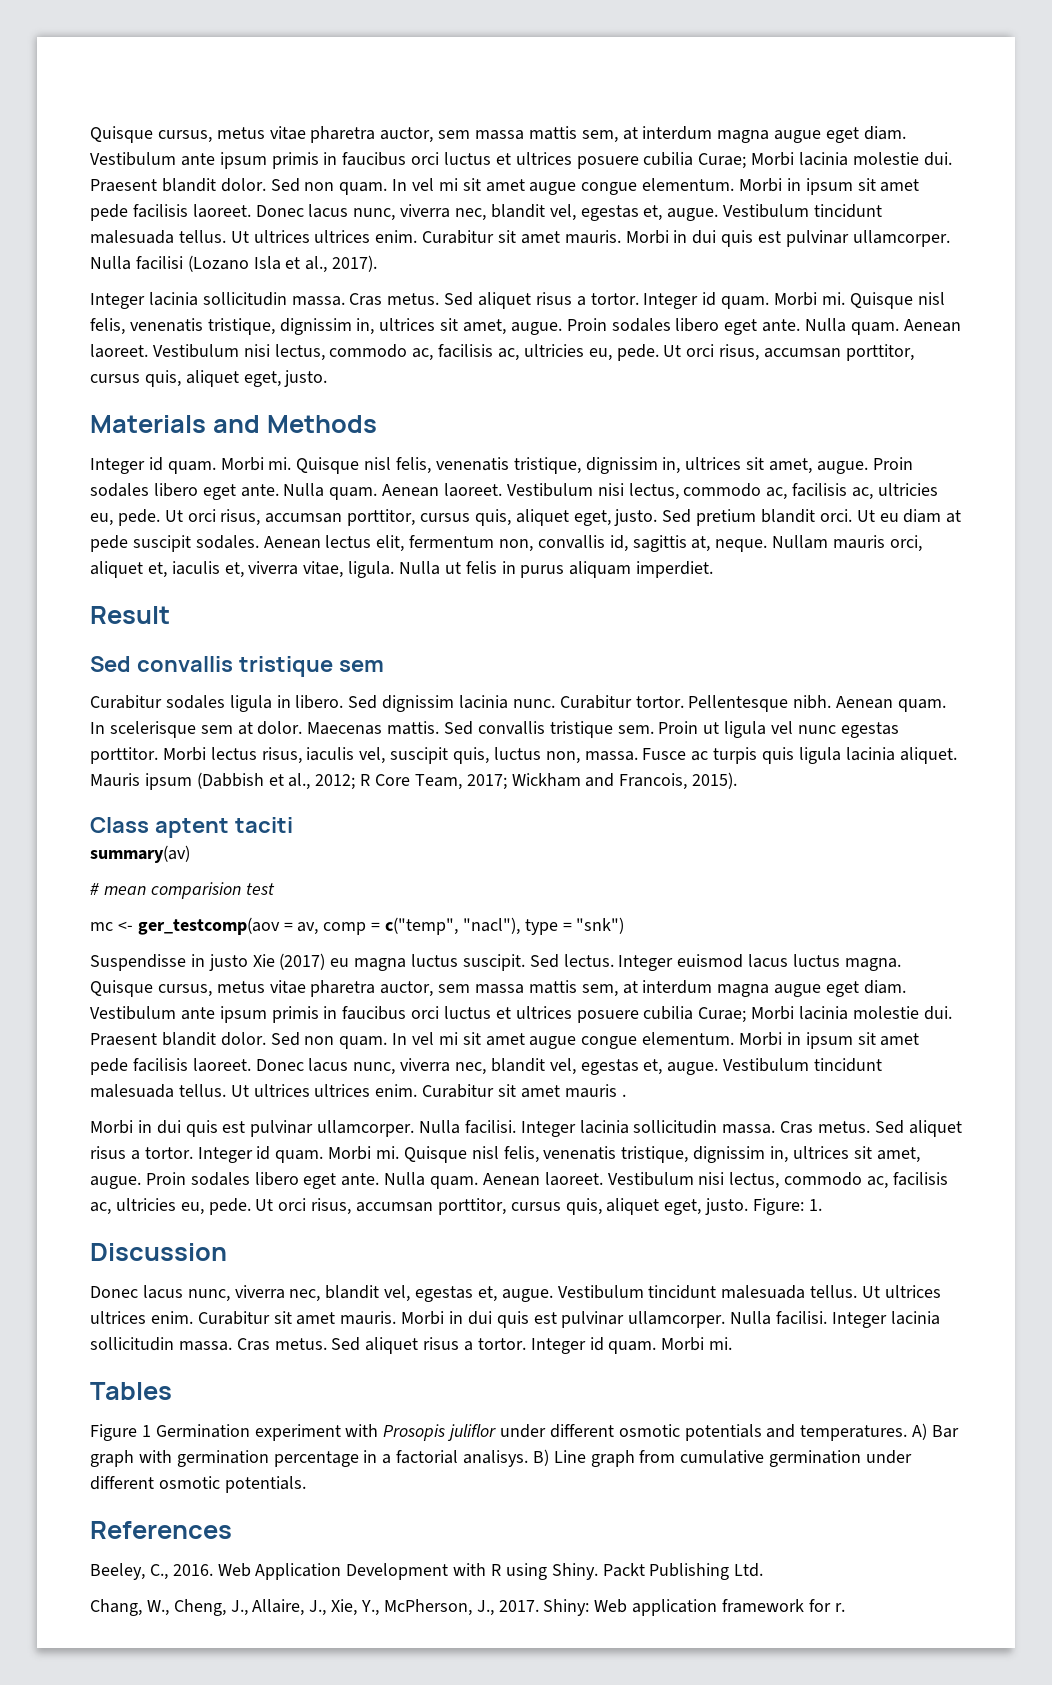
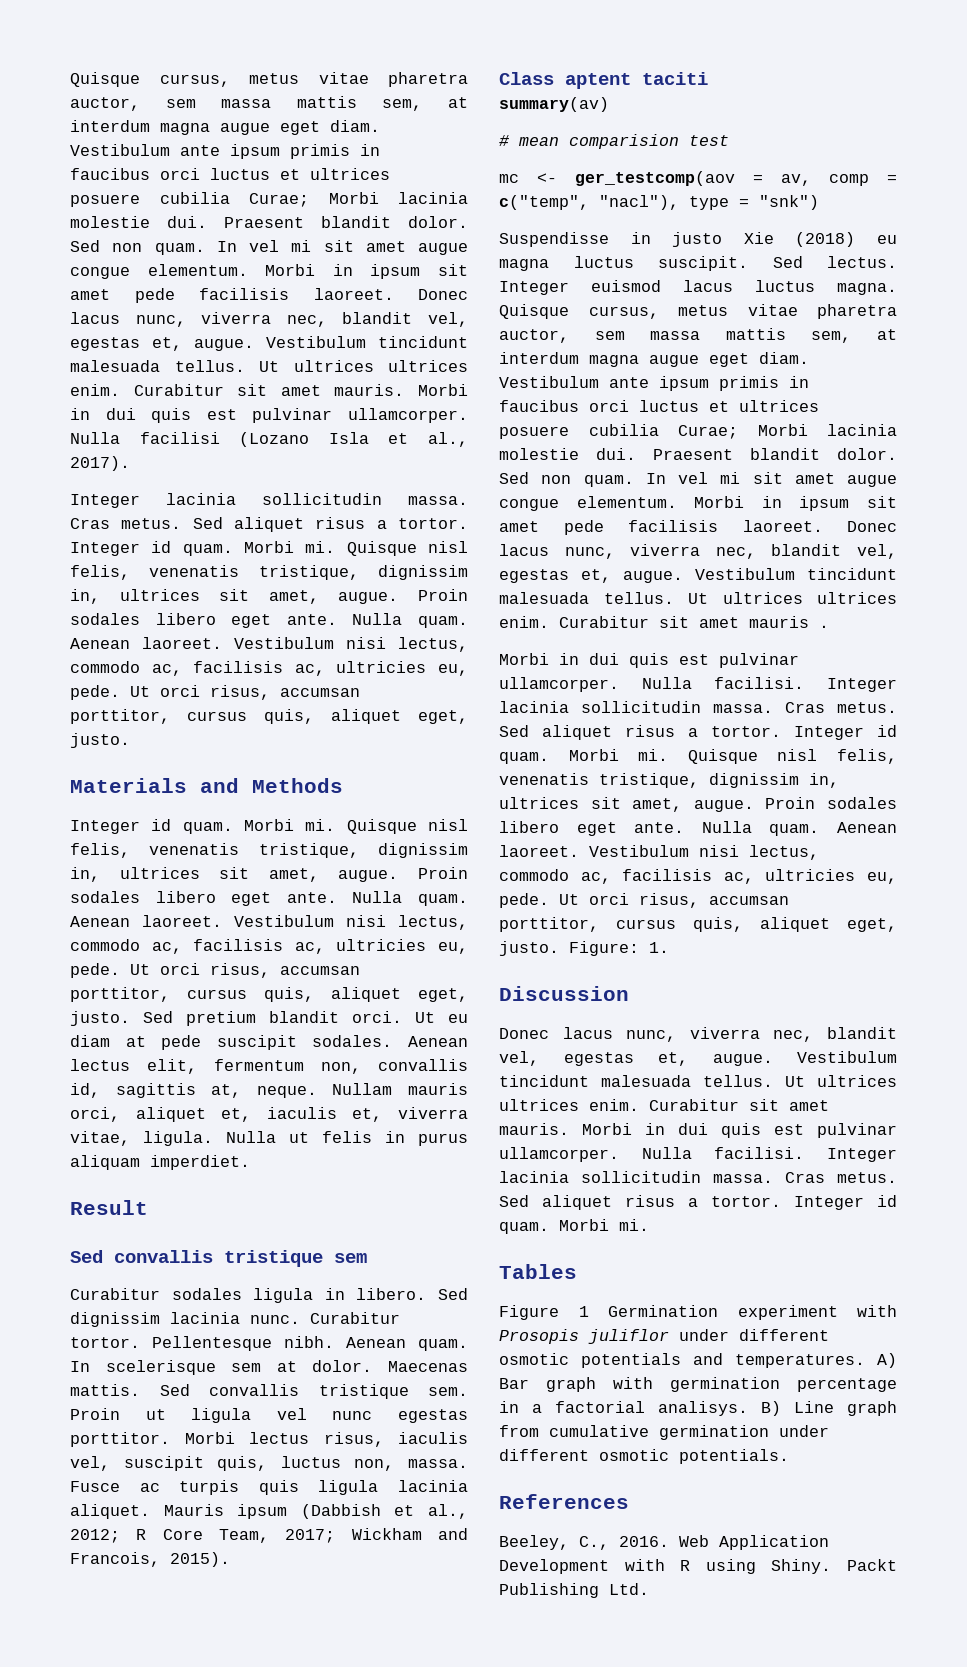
- Suspendisse in justo Xie (2017) eu magna luctus suscipit.
+ Suspendisse in justo Xie (2018) eu magna luctus suscipit.
- Chang, W., Cheng, J., Allaire, J., Xie, Y., McPherson, J., 2017. Shiny: Web application framework for r.

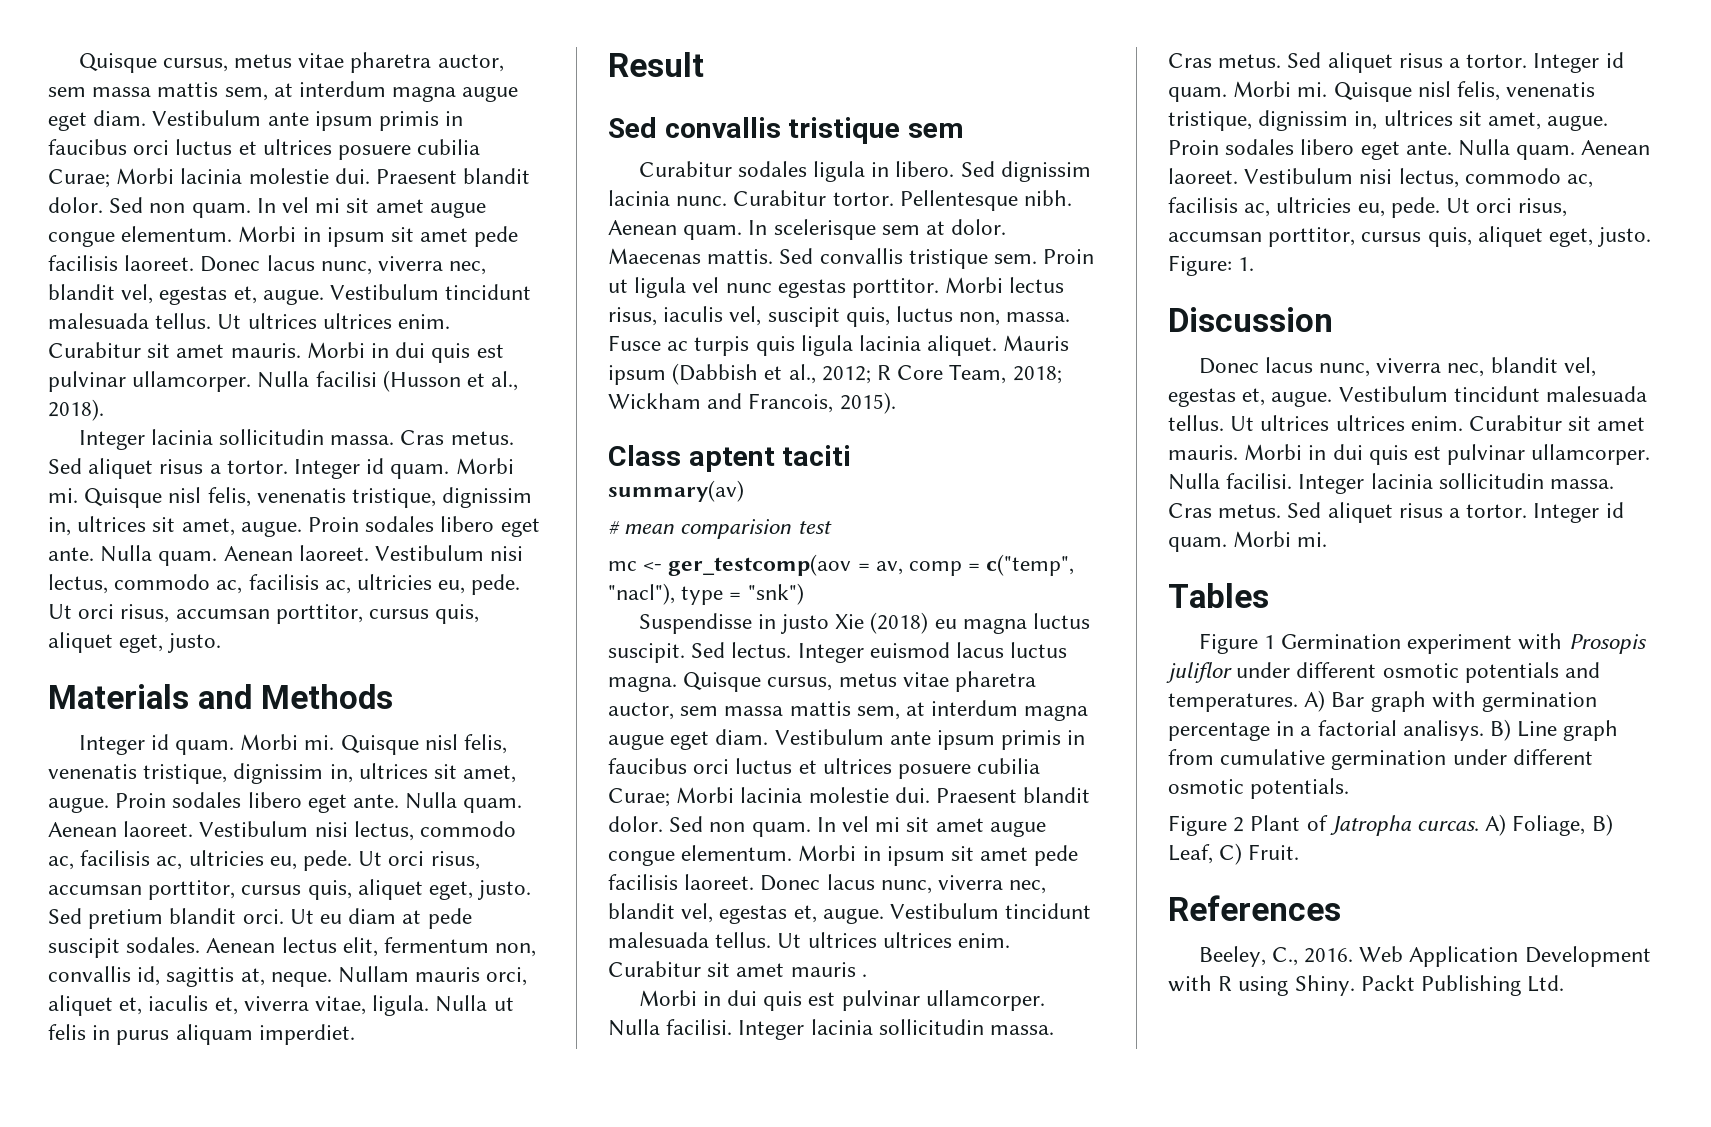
- Nulla facilisi (Lozano Isla et al., 2017).
+ Nulla facilisi (Husson et al., 2018).
- Mauris ipsum (Dabbish et al., 2012; R Core Team, 2017; Wickham and Francois, 2015).
+ Mauris ipsum (Dabbish et al., 2012; R Core Team, 2018; Wickham and Francois, 2015).
+ Figure 2 Plant of Jatropha curcas. A) Foliage, B) Leaf, C) Fruit.

